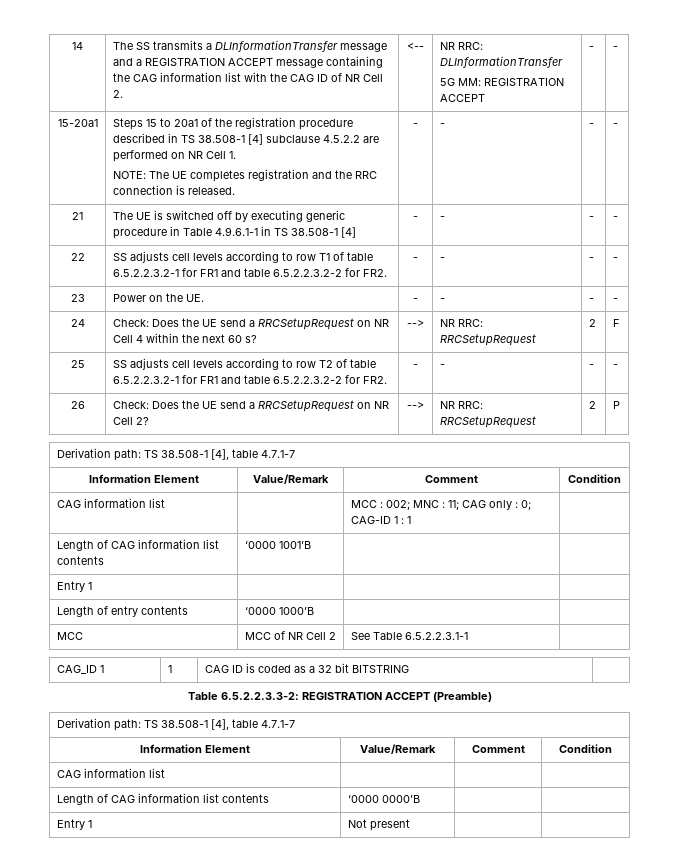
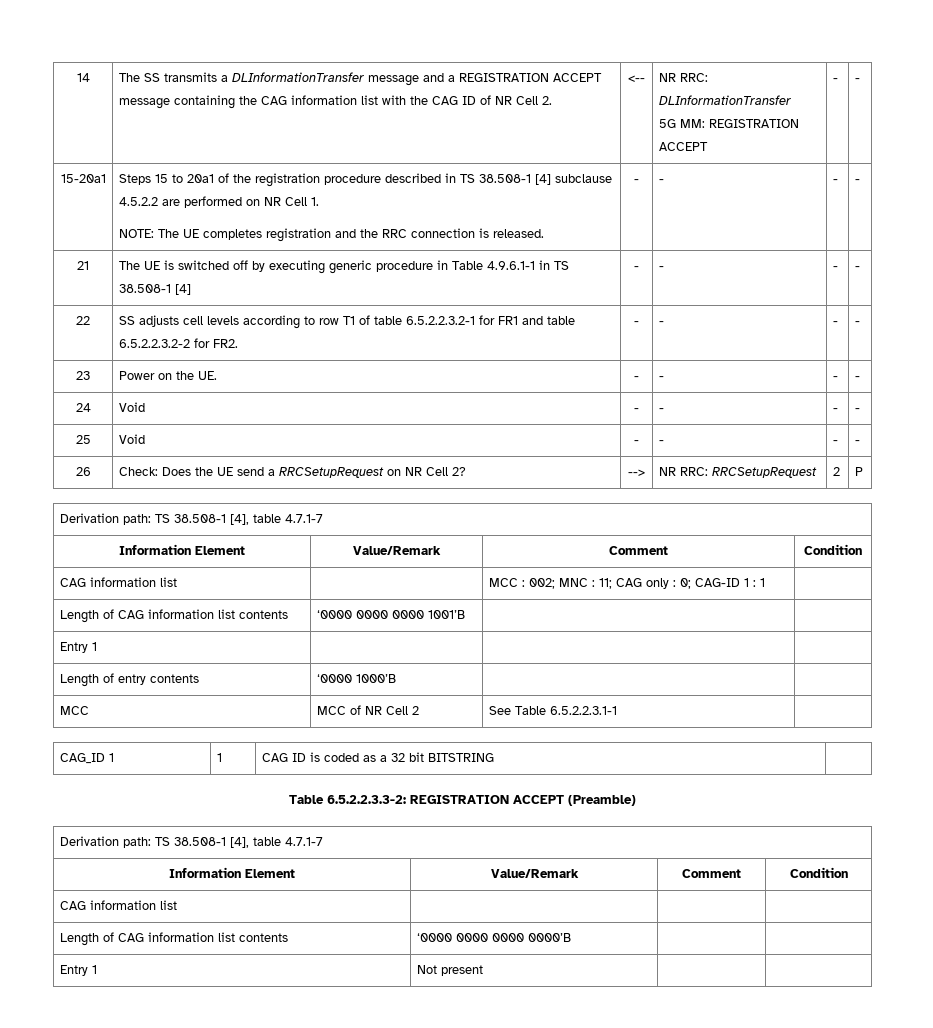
- 24 | Check: Does the UE send a RRCSetupRequest on NR Cell 4 within the next 60 s? | --> | NR RRC: RRCSetupRequest | 2 | F
- 25 | SS adjusts cell levels according to row T2 of table 6.5.2.2.3.2-1 for FR1 and table 6.5.2.2.3.2-2 for FR2. | - | - | - | -
+ 24 | Void | - | - | - | -
+ 25 | Void | - | - | - | -
- Length of CAG information list contents | ‘0000 1001’B | |
+ Length of CAG information list contents | ‘0000 0000 0000 1001’B | |
- Length of CAG information list contents | ‘0000 0000’B | |
+ Length of CAG information list contents | ‘0000 0000 0000 0000’B | |

